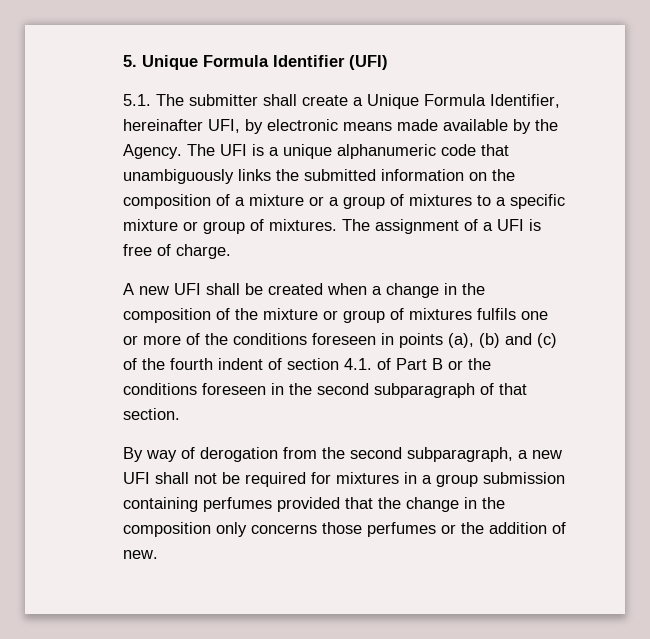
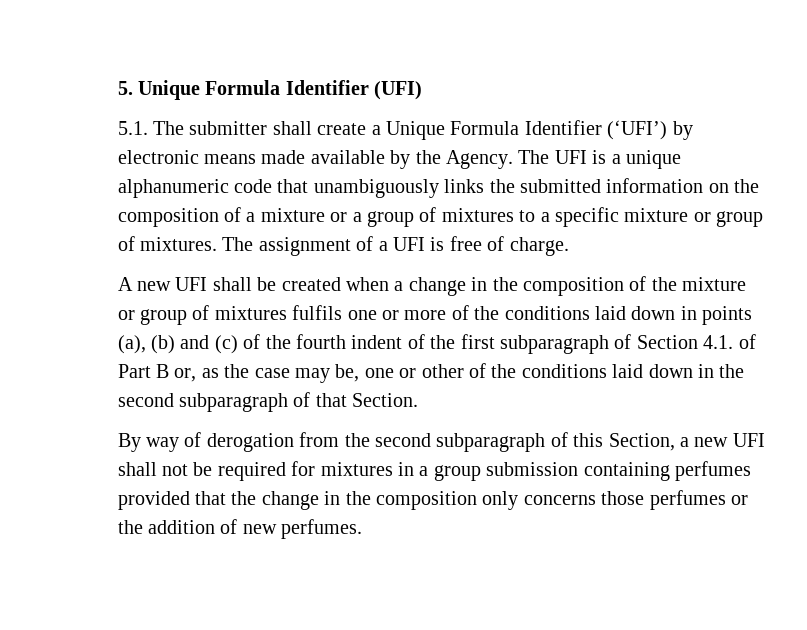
- 5.1. The submitter shall create a Unique Formula Identifier, hereinafter UFI, by electronic means made available by the Agency.
+ 5.1. The submitter shall create a Unique Formula Identifier (‘UFI’) by electronic means made available by the Agency.
- A new UFI shall be created when a change in the composition of the mixture or group of mixtures fulfils one or more of the conditions foreseen in points (a), (b) and (c) of the fourth indent of section 4.1. of Part B or the conditions foreseen in the second subparagraph of that section.
+ A new UFI shall be created when a change in the composition of the mixture or group of mixtures fulfils one or more of the conditions laid down in points (a), (b) and (c) of the fourth indent of the first subparagraph of Section 4.1. of Part B or, as the case may be, one or other of the conditions laid down in the second subparagraph of that Section.
- By way of derogation from the second subparagraph, a new UFI shall not be required for mixtures in a group submission containing perfumes provided that the change in the composition only concerns those perfumes or the addition of new.
+ By way of derogation from the second subparagraph of this Section, a new UFI shall not be required for mixtures in a group submission containing perfumes provided that the change in the composition only concerns those perfumes or the addition of new perfumes.

